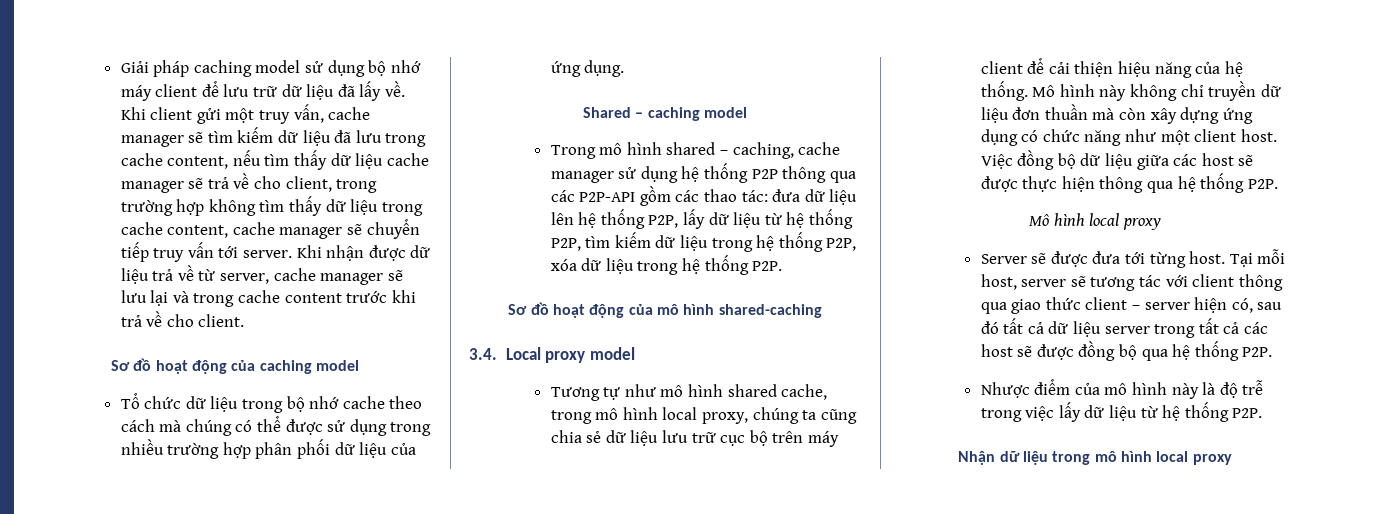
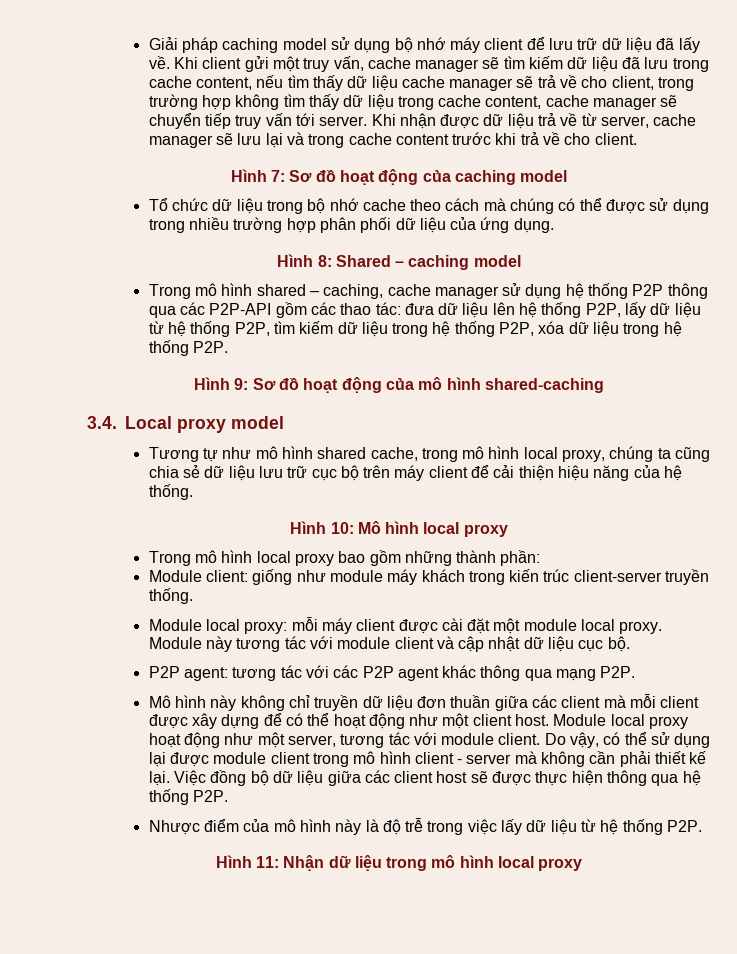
- Sơ đồ hoạt động của caching model
+ Hình 7: Sơ đồ hoạt động của caching model
- Shared – caching model
+ Hình 8: Shared – caching model
- Sơ đồ hoạt động của mô hình shared-caching
+ Hình 9: Sơ đồ hoạt động của mô hình shared-caching
- Tương tự như mô hình shared cache, trong mô hình local proxy, chúng ta cũng chia sẻ dữ liệu lưu trữ cục bộ trên máy client để cải thiện hiệu năng của hệ thống. Mô hình này không chỉ truyền dữ liệu đơn thuần mà còn xây dựng ứng dụng có chức năng như một client host.
+ Tương tự như mô hình shared cache, trong mô hình local proxy, chúng ta cũng chia sẻ dữ liệu lưu trữ cục bộ trên máy client để cải thiện hiệu năng của hệ thống.
+ Hình 10: Mô hình local proxy
+ Trong mô hình local proxy bao gồm những thành phần:
+ Module client: giống như module máy khách trong kiến trúc client-server truyền thống.
+ Module local proxy: mỗi máy client được cài đặt một module local proxy. Module này tương tác với module client và cập nhật dữ liệu cục bộ.
+ P2P agent: tương tác với các P2P agent khác thông qua mạng P2P.
+ Mô hình này không chỉ truyền dữ liệu đơn thuần giữa các client mà mỗi client được xây dựng để có thể hoạt động như một client host. Module local proxy hoạt động như một server, tương tác với module client. Do vậy, có thể sử dụng lại được module client trong mô hình client - server mà không cần phải thiết kế lại.
- Việc đồng bộ dữ liệu giữa các host sẽ được thực hiện thông qua hệ thống P2P.
+ Việc đồng bộ dữ liệu giữa các client host sẽ được thực hiện thông qua hệ thống P2P.
- Mô hình local proxy
- Server sẽ được đưa tới từng host. Tại mỗi host, server sẽ tương tác với client thông qua giao thức client – server hiện có, sau đó tất cả dữ liệu server trong tất cả các host sẽ được đồng bộ qua hệ thống P2P.
- Nhận dữ liệu trong mô hình local proxy
+ Hình 11: Nhận dữ liệu trong mô hình local proxy

